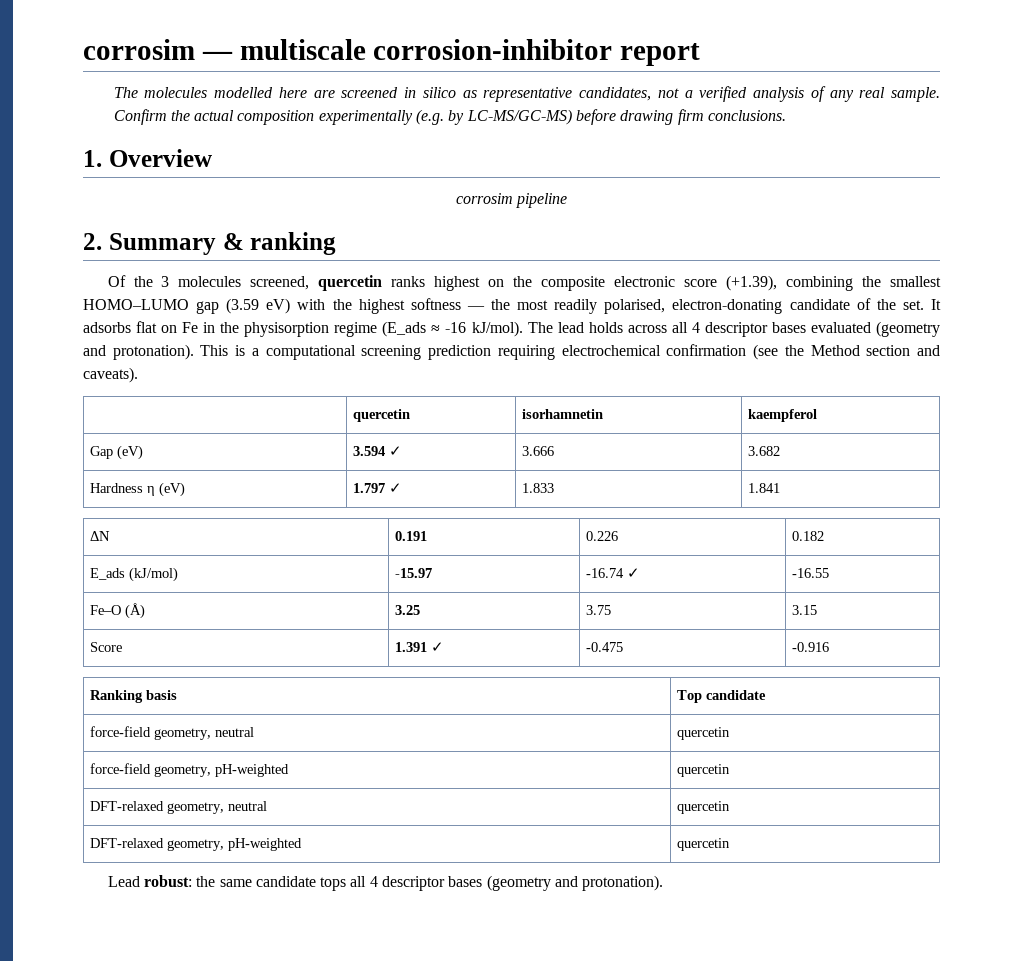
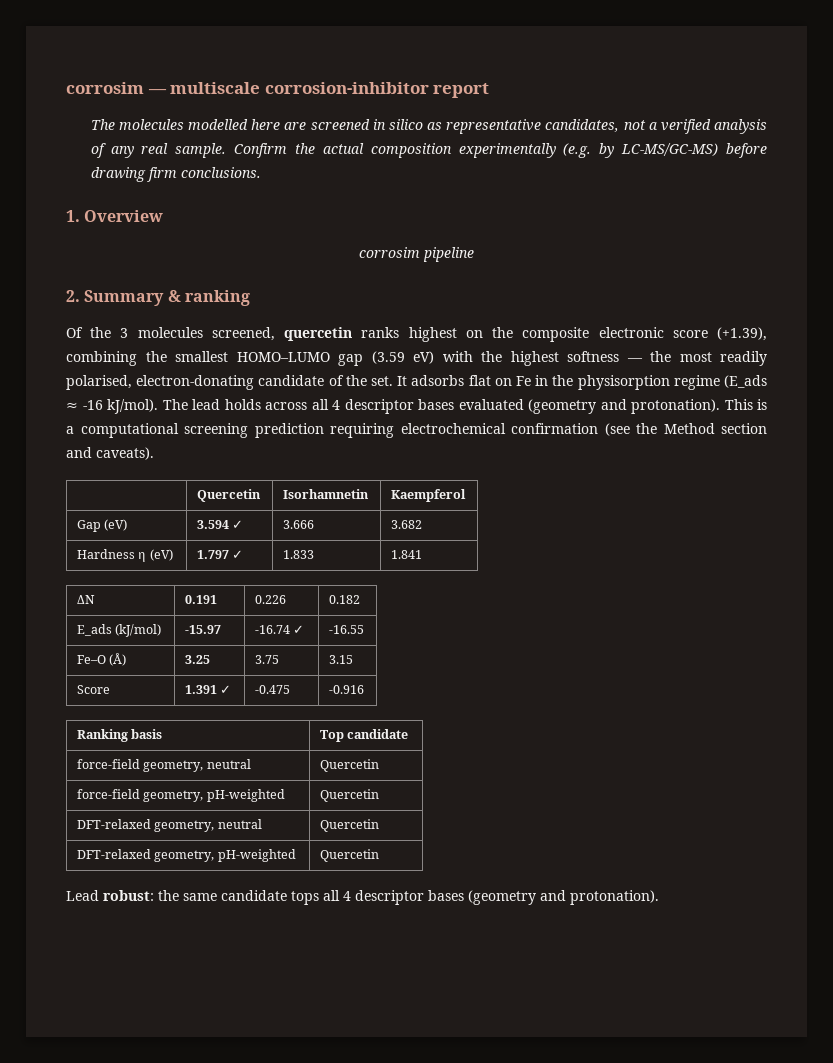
- | quercetin | isorhamnetin | kaempferol
+ | Quercetin | Isorhamnetin | Kaempferol
- force-field geometry, neutral | quercetin
+ force-field geometry, neutral | Quercetin
- force-field geometry, pH-weighted | quercetin
+ force-field geometry, pH-weighted | Quercetin
- DFT-relaxed geometry, neutral | quercetin
+ DFT-relaxed geometry, neutral | Quercetin
- DFT-relaxed geometry, pH-weighted | quercetin
+ DFT-relaxed geometry, pH-weighted | Quercetin

